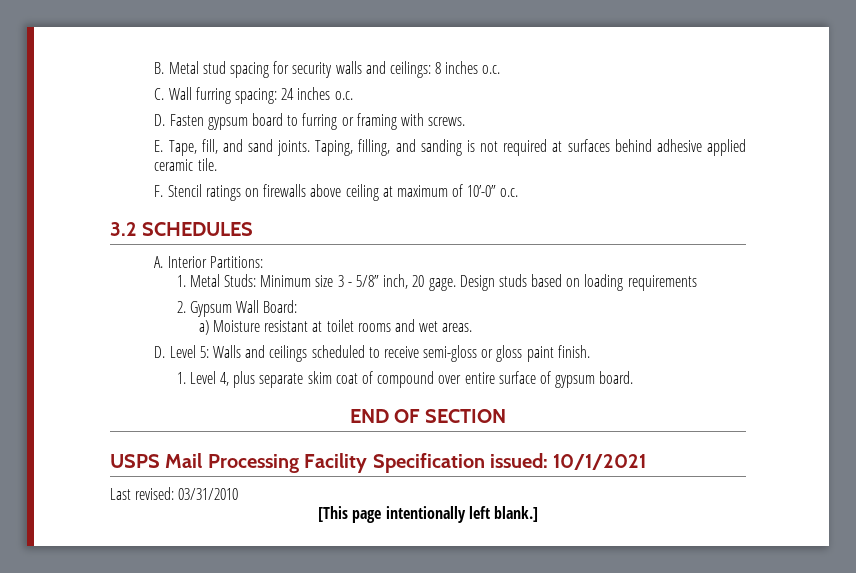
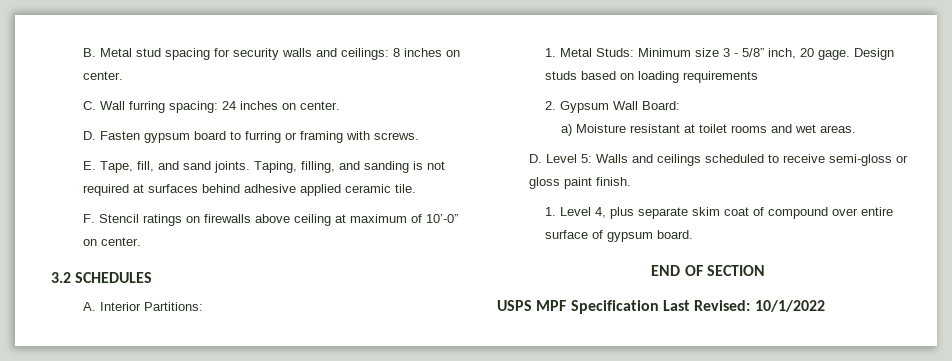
- B. Metal stud spacing for security walls and ceilings: 8 inches o.c.
+ B. Metal stud spacing for security walls and ceilings: 8 inches on center.
- C. Wall furring spacing: 24 inches o.c.
+ C. Wall furring spacing: 24 inches on center.
- F. Stencil ratings on firewalls above ceiling at maximum of 10’-0” o.c.
+ F. Stencil ratings on firewalls above ceiling at maximum of 10’-0” on center.
- USPS Mail Processing Facility Specification issued: 10/1/2021
- Last revised: 03/31/2010
- [This page intentionally left blank.]
+ USPS MPF Specification Last Revised: 10/1/2022

